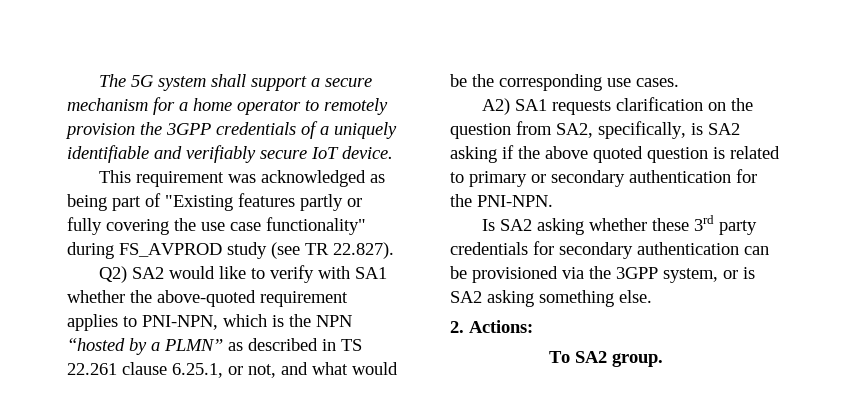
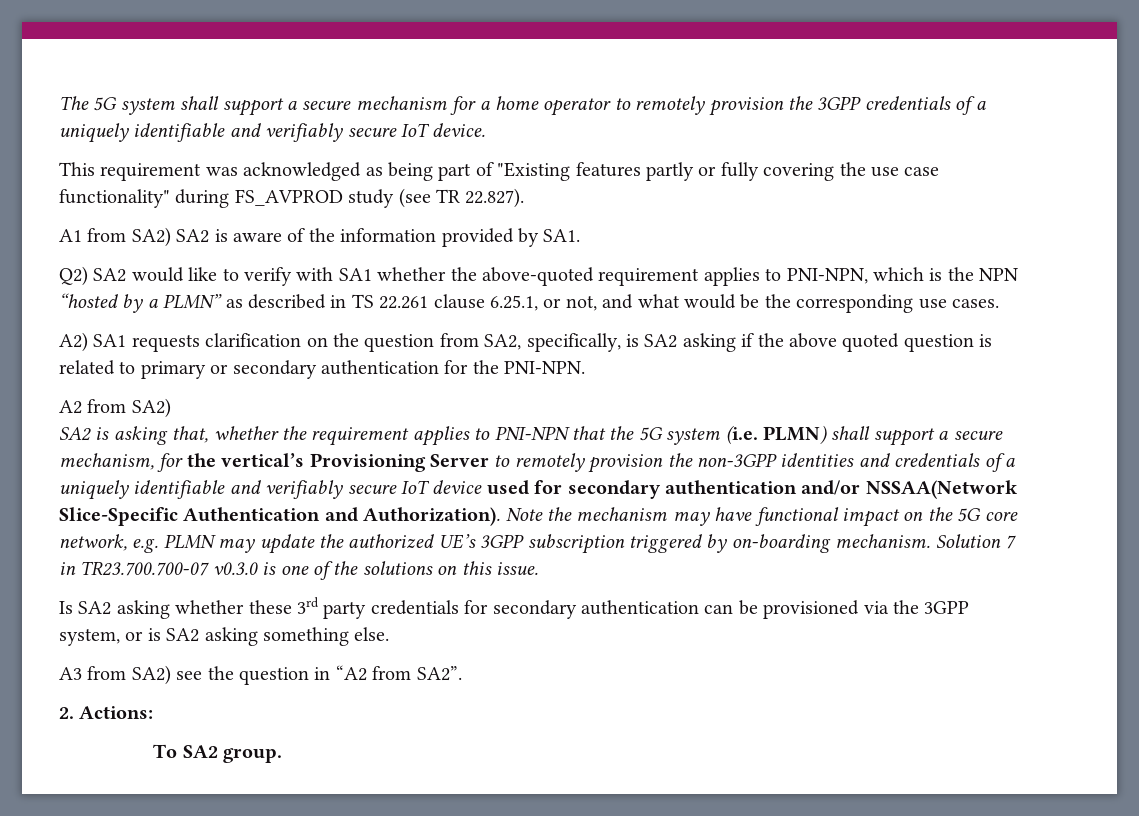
+ A1 from SA2) SA2 is aware of the information provided by SA1.
+ A2 from SA2)
+ SA2 is asking that, whether the requirement applies to PNI-NPN that the 5G system (i.e. PLMN) shall support a secure mechanism, for the vertical’s Provisioning Server to remotely provision the non-3GPP identities and credentials of a uniquely identifiable and verifiably secure IoT device used for secondary authentication and/or NSSAA(Network Slice-Specific Authentication and Authorization). Note the mechanism may have functional impact on the 5G core network, e.g. PLMN may update the authorized UE’s 3GPP subscription triggered by on-boarding mechanism. Solution 7 in TR23.700.700-07 v0.3.0 is one of the solutions on this issue.
+ A3 from SA2) see the question in “A2 from SA2”.

